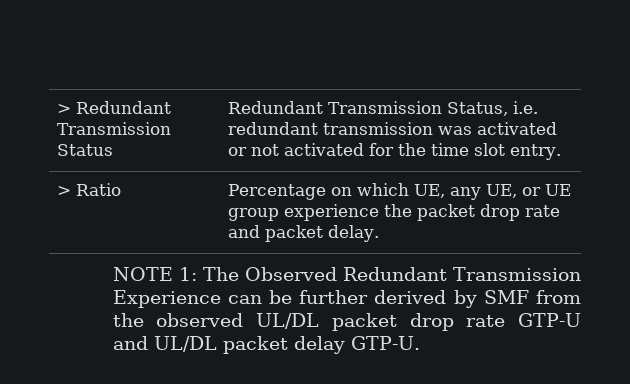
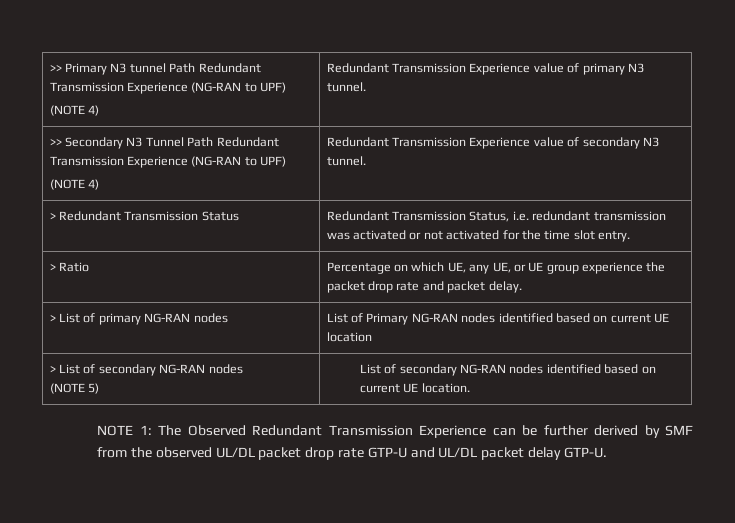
+ >> Primary N3 tunnel Path Redundant Transmission Experience (NG-RAN to UPF)
+ (NOTE 4) | Redundant Transmission Experience value of primary N3 tunnel.
+ >> Secondary N3 Tunnel Path Redundant Transmission Experience (NG-RAN to UPF)
+ (NOTE 4) | Redundant Transmission Experience value of secondary N3 tunnel.
+ > List of primary NG-RAN nodes | List of Primary NG-RAN nodes identified based on current UE location
+ > List of secondary NG-RAN nodes
+ (NOTE 5) | List of secondary NG-RAN nodes identified based on current UE location.

